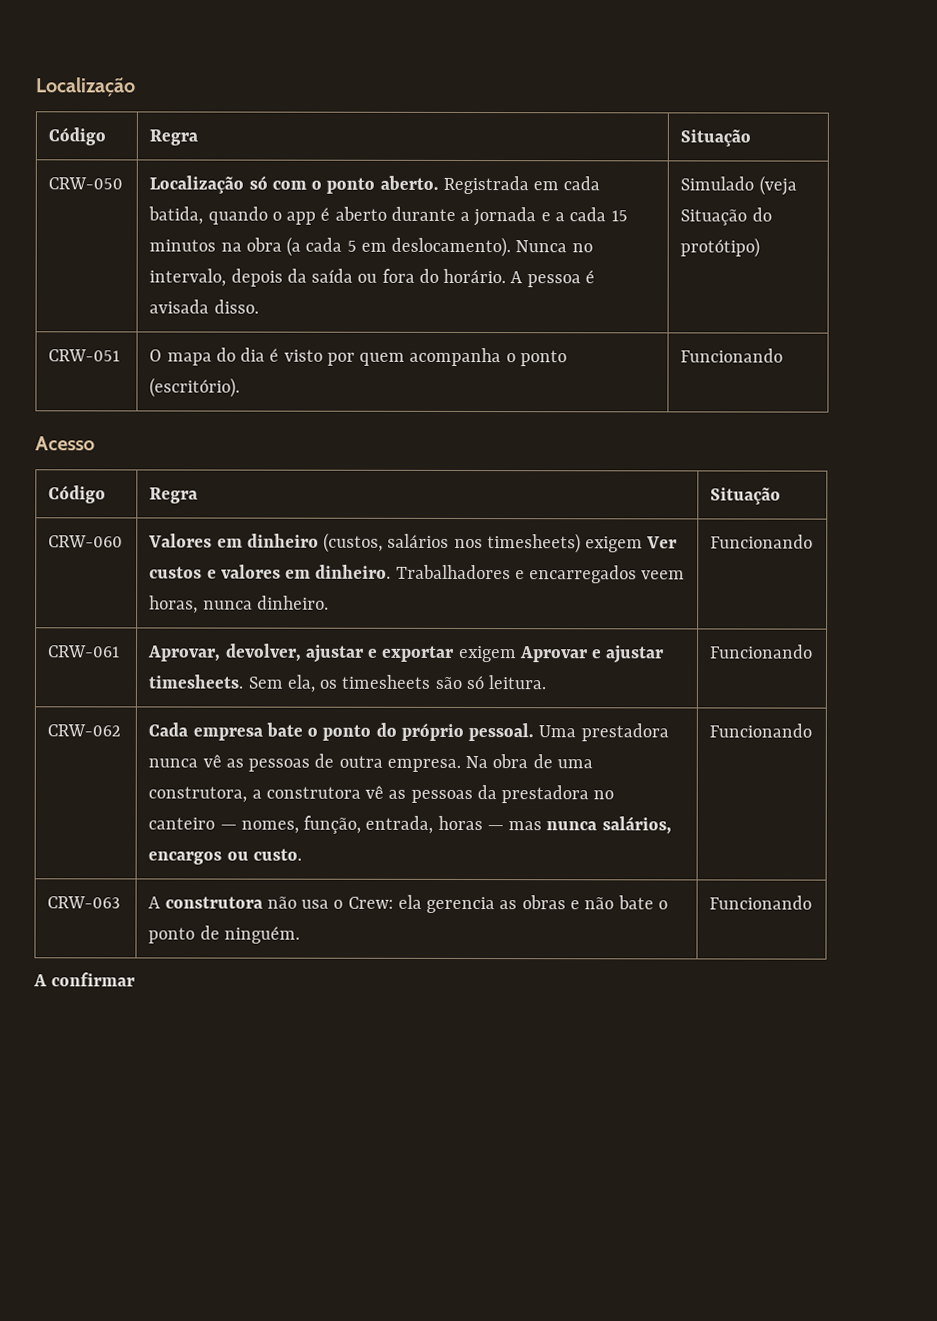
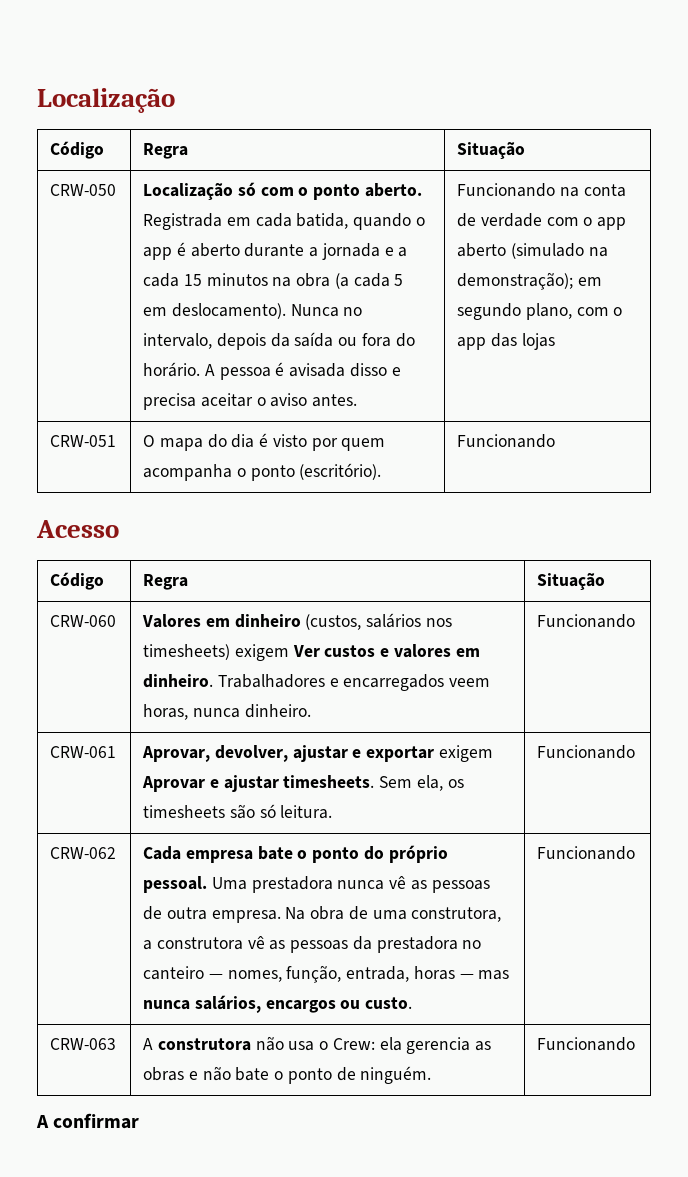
- A pessoa é avisada disso. | Simulado (veja Situação do protótipo)
+ A pessoa é avisada disso e precisa aceitar o aviso antes. | Funcionando na conta de verdade com o app aberto (simulado na demonstração); em segundo plano, com o app das lojas

